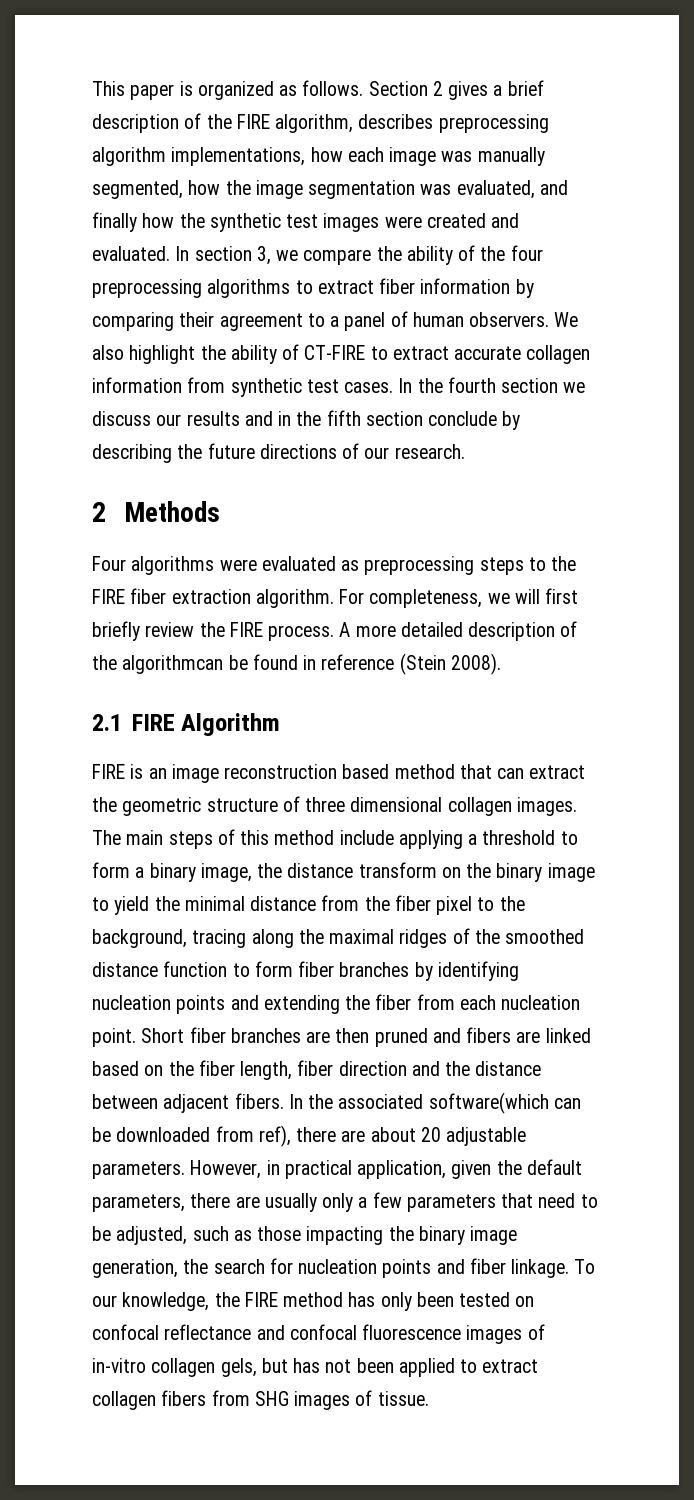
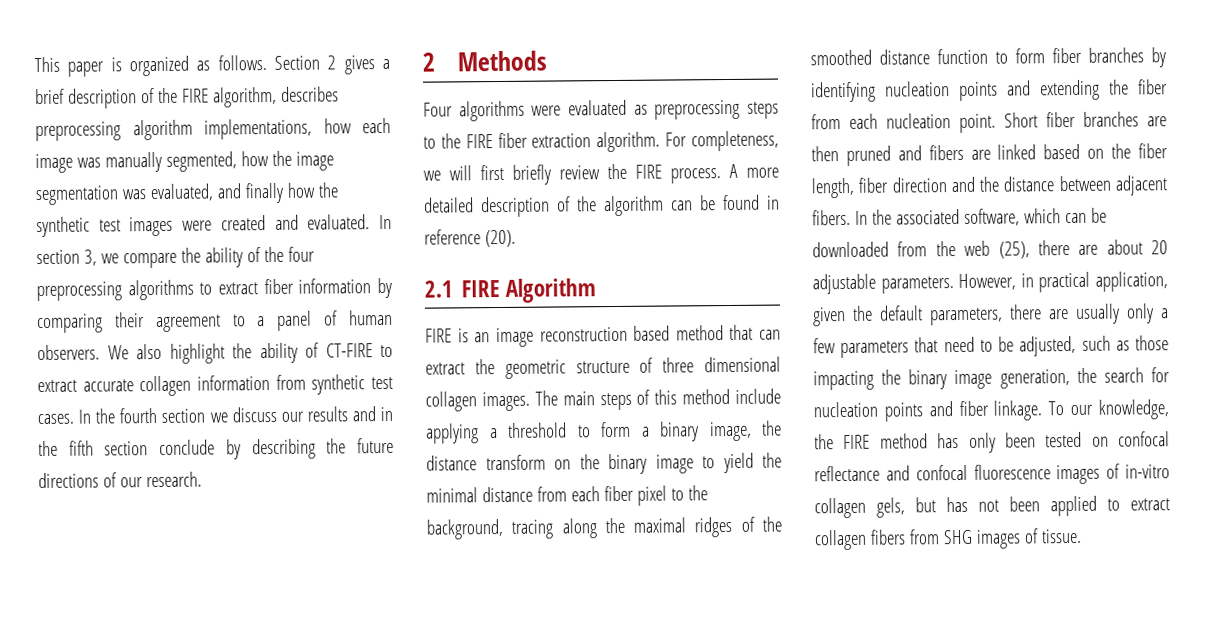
- A more detailed description of the algorithmcan be found in reference (Stein 2008).
+ A more detailed description of the algorithm can be found in reference (20).
- The main steps of this method include applying a threshold to form a binary image, the distance transform on the binary image to yield the minimal distance from the fiber pixel to the background, tracing along the maximal ridges of the smoothed distance function to form fiber branches by identifying nucleation points and extending the fiber from each nucleation point.
+ The main steps of this method include applying a threshold to form a binary image, the distance transform on the binary image to yield the minimal distance from each fiber pixel to the background, tracing along the maximal ridges of the smoothed distance function to form fiber branches by identifying nucleation points and extending the fiber from each nucleation point.
- In the associated software(which can be downloaded from ref), there are about 20 adjustable parameters.
+ In the associated software, which can be downloaded from the web (25), there are about 20 adjustable parameters.

